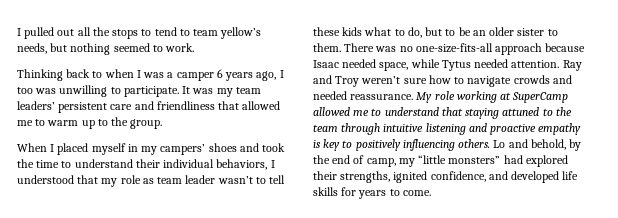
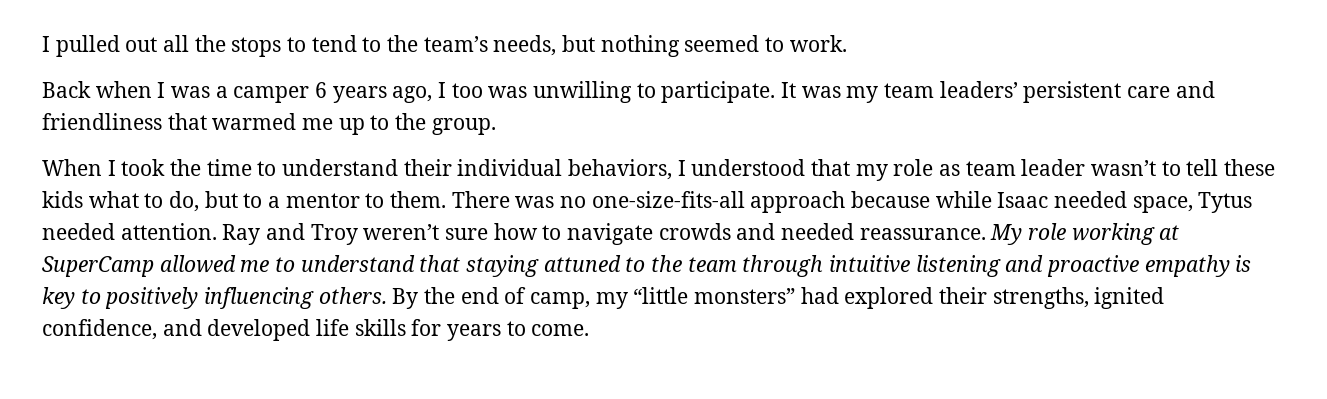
- I pulled out all the stops to tend to team yellow’s needs, but nothing seemed to work.
+ I pulled out all the stops to tend to the team’s needs, but nothing seemed to work.
- Thinking back to when I was a camper 6 years ago, I too was unwilling to participate.
+ Back when I was a camper 6 years ago, I too was unwilling to participate.
- It was my team leaders’ persistent care and friendliness that allowed me to warm up to the group.
+ It was my team leaders’ persistent care and friendliness that warmed me up to the group.
- When I placed myself in my campers’ shoes and took the time to understand their individual behaviors, I understood that my role as team leader wasn’t to tell these kids what to do, but to be an older sister to them.
+ When I took the time to understand their individual behaviors, I understood that my role as team leader wasn’t to tell these kids what to do, but to a mentor to them.
- There was no one-size-fits-all approach because Isaac needed space, while Tytus needed attention.
+ There was no one-size-fits-all approach because while Isaac needed space, Tytus needed attention.
- Lo and behold, by the end of camp, my “little monsters” had explored their strengths, ignited confidence, and developed life skills for years to come.
+ By the end of camp, my “little monsters” had explored their strengths, ignited confidence, and developed life skills for years to come.

